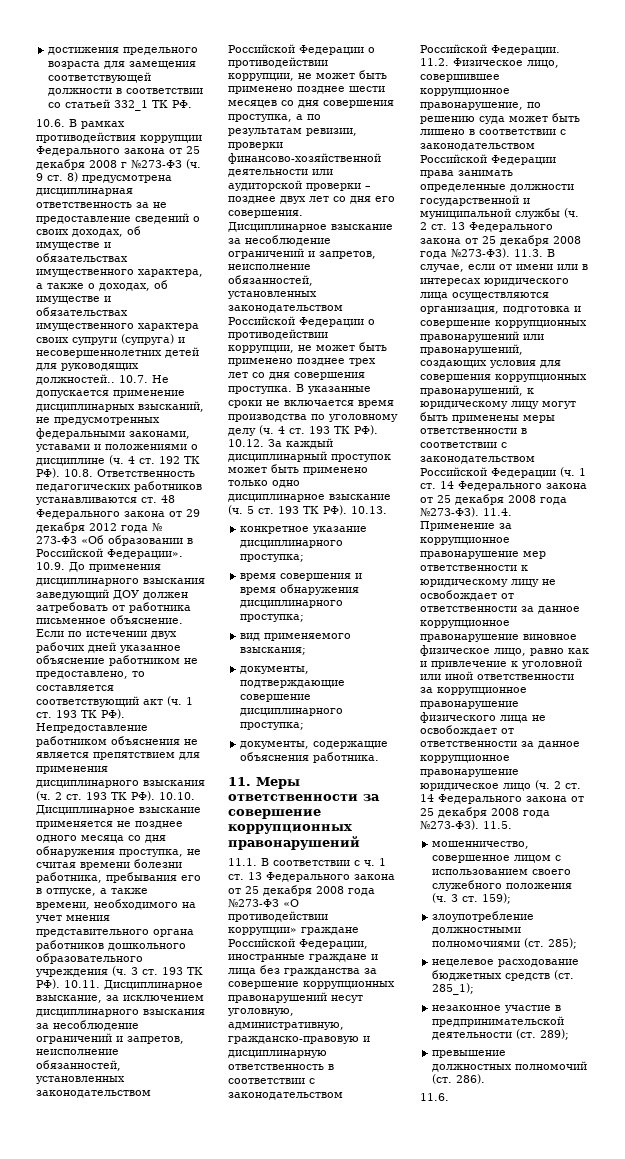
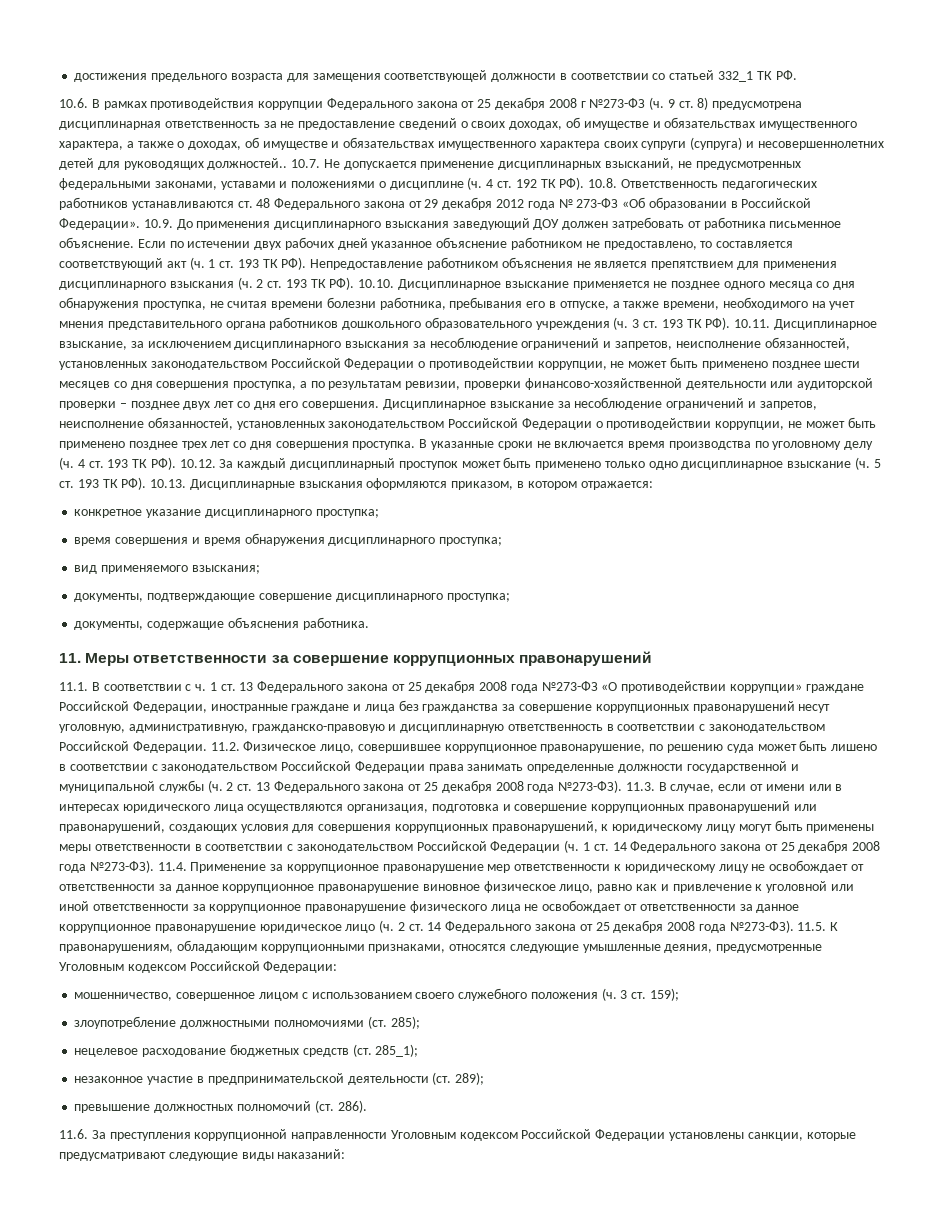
- В указанные сроки не включается время производства по уголовному делу (ч. 4 ст. 193 ТК РФ). 10.12. За каждый дисциплинарный проступок может быть применено только одно дисциплинарное взыскание (ч. 5 ст. 193 ТК РФ). 10.13.
+ В указанные сроки не включается время производства по уголовному делу (ч. 4 ст. 193 ТК РФ). 10.12. За каждый дисциплинарный проступок может быть применено только одно дисциплинарное взыскание (ч. 5 ст. 193 ТК РФ). 10.13. Дисциплинарные взыскания оформляются приказом, в котором отражается:
- 11.5.
+ 11.5. К правонарушениям, обладающим коррупционными признаками, относятся следующие умышленные деяния, предусмотренные Уголовным кодексом Российской Федерации:
- 11.6.
+ 11.6. За преступления коррупционной направленности Уголовным кодексом Российской Федерации установлены санкции, которые предусматривают следующие виды наказаний:

